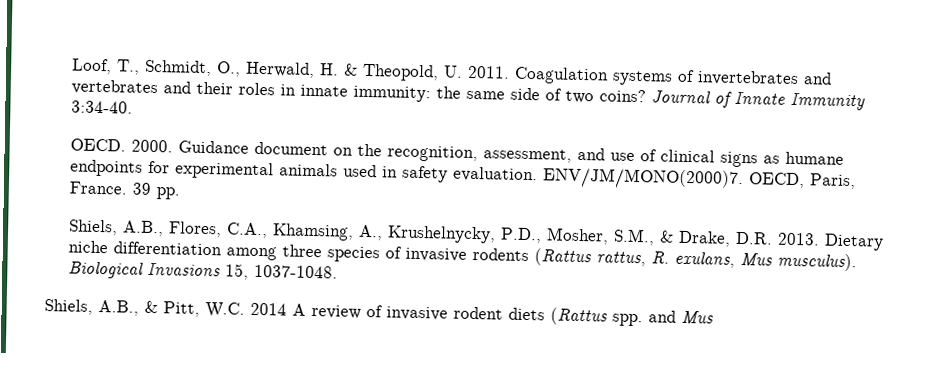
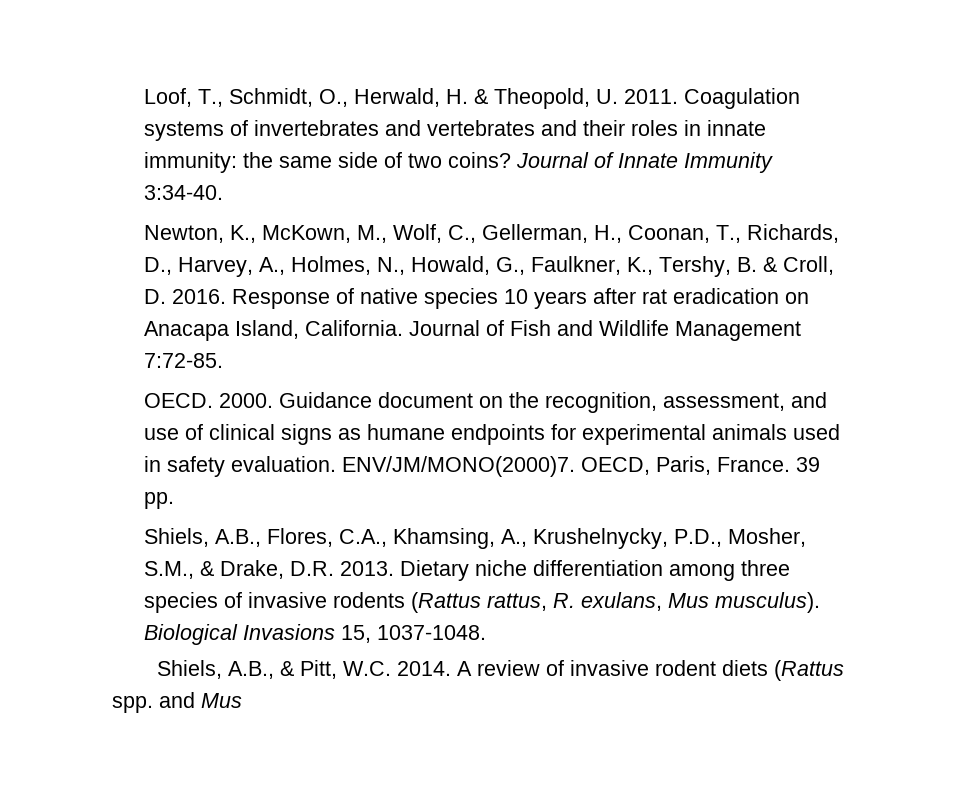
+ Newton, K., McKown, M., Wolf, C., Gellerman, H., Coonan, T., Richards, D., Harvey, A., Holmes, N., Howald, G., Faulkner, K., Tershy, B. & Croll, D. 2016. Response of native species 10 years after rat eradication on Anacapa Island, California. Journal of Fish and Wildlife Management 7:72-85.
- Shiels, A.B., & Pitt, W.C. 2014 A review of invasive rodent diets (Rattus spp. and Mus
+ Shiels, A.B., & Pitt, W.C. 2014. A review of invasive rodent diets (Rattus spp. and Mus

